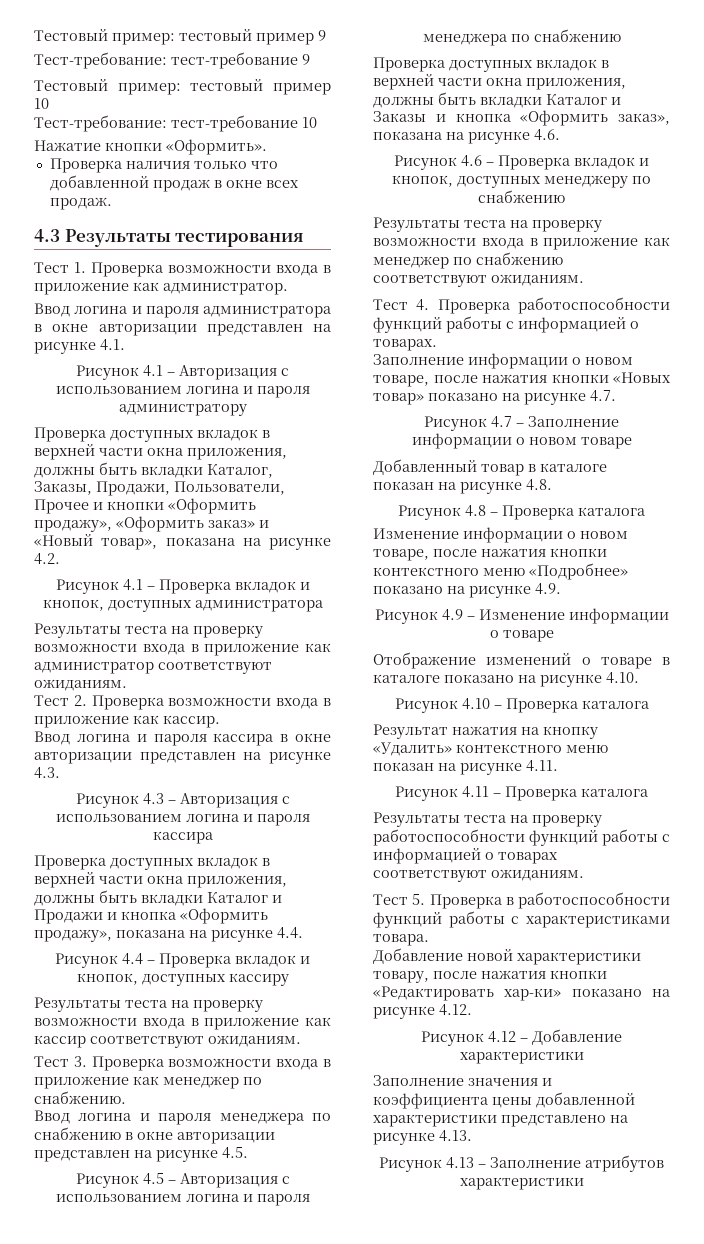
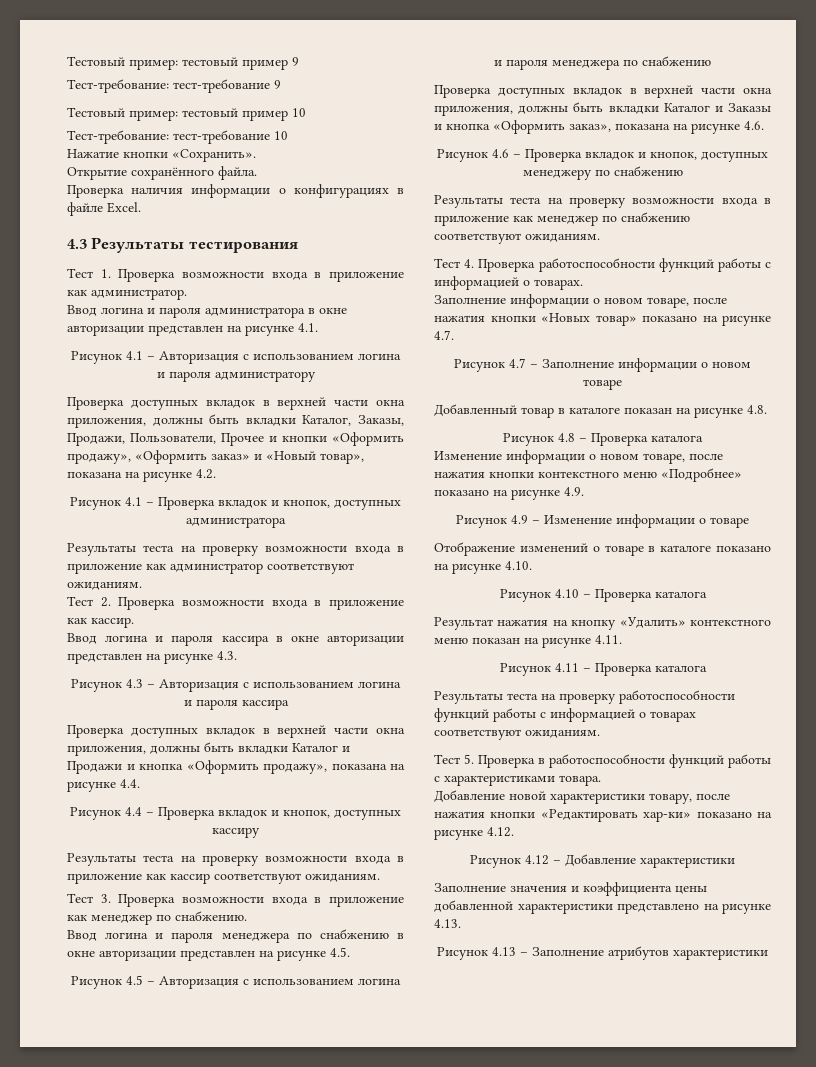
- Нажатие кнопки «Оформить».
- Проверка наличия только что добавленной продаж в окне всех продаж.
+ Нажатие кнопки «Сохранить».
+ Открытие сохранённого файла.
+ Проверка наличия информации о конфигурациях в файле Excel.

